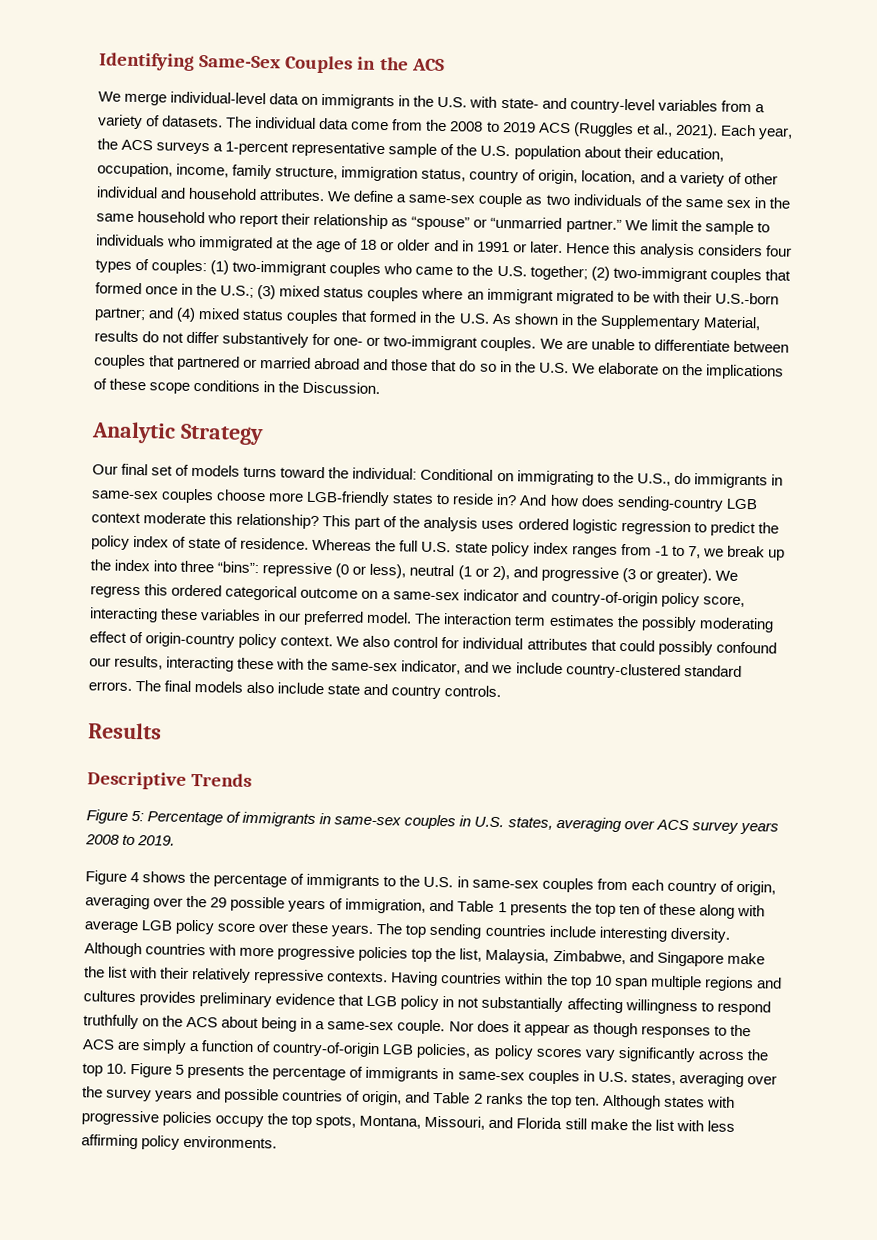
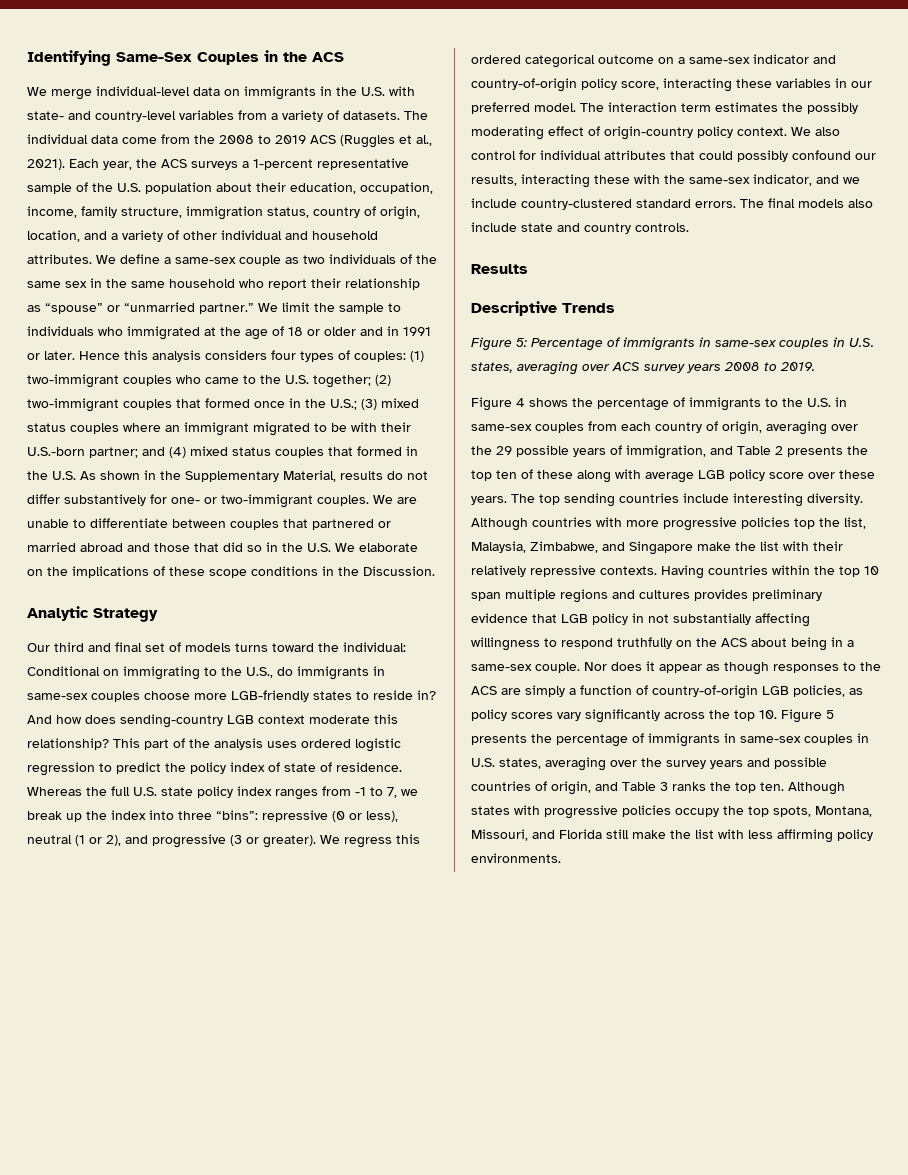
- We are unable to differentiate between couples that partnered or married abroad and those that do so in the U.S. We elaborate on the implications of these scope conditions in the Discussion.
+ We are unable to differentiate between couples that partnered or married abroad and those that did so in the U.S. We elaborate on the implications of these scope conditions in the Discussion.
- Our final set of models turns toward the individual: Conditional on immigrating to the U.S., do immigrants in same-sex couples choose more LGB-friendly states to reside in?
+ Our third and final set of models turns toward the individual: Conditional on immigrating to the U.S., do immigrants in same-sex couples choose more LGB-friendly states to reside in?
- Figure 4 shows the percentage of immigrants to the U.S. in same-sex couples from each country of origin, averaging over the 29 possible years of immigration, and Table 1 presents the top ten of these along with average LGB policy score over these years.
+ Figure 4 shows the percentage of immigrants to the U.S. in same-sex couples from each country of origin, averaging over the 29 possible years of immigration, and Table 2 presents the top ten of these along with average LGB policy score over these years.
- Nor does it appear as though responses to the ACS are simply a function of country-of-origin LGB policies, as policy scores vary significantly across the top 10. Figure 5 presents the percentage of immigrants in same-sex couples in U.S. states, averaging over the survey years and possible countries of origin, and Table 2 ranks the top ten.
+ Nor does it appear as though responses to the ACS are simply a function of country-of-origin LGB policies, as policy scores vary significantly across the top 10. Figure 5 presents the percentage of immigrants in same-sex couples in U.S. states, averaging over the survey years and possible countries of origin, and Table 3 ranks the top ten.

